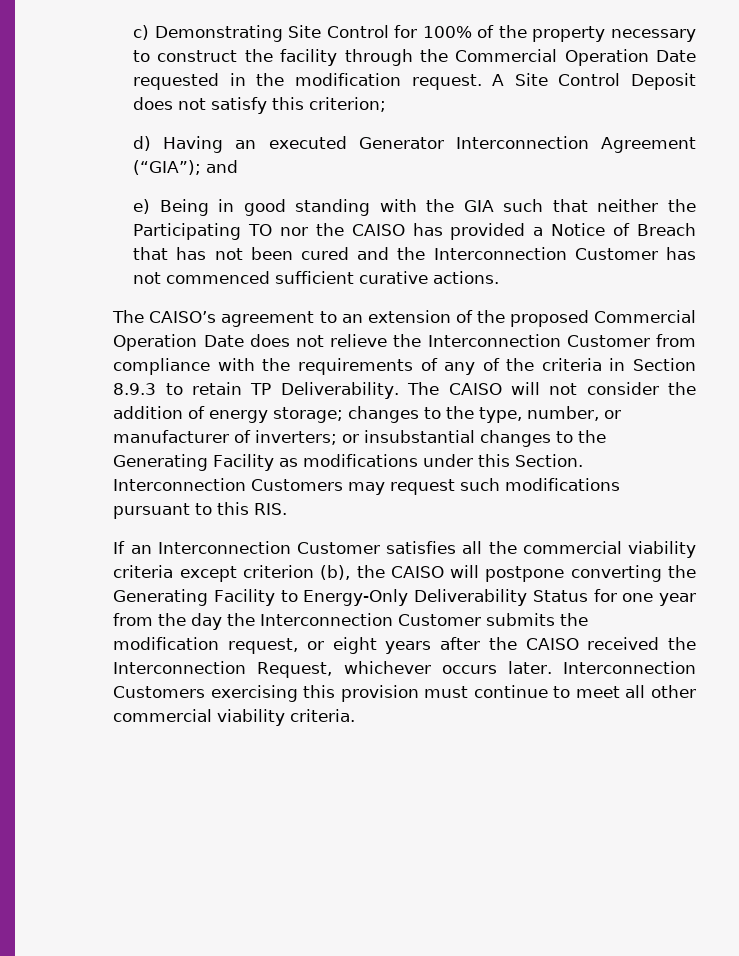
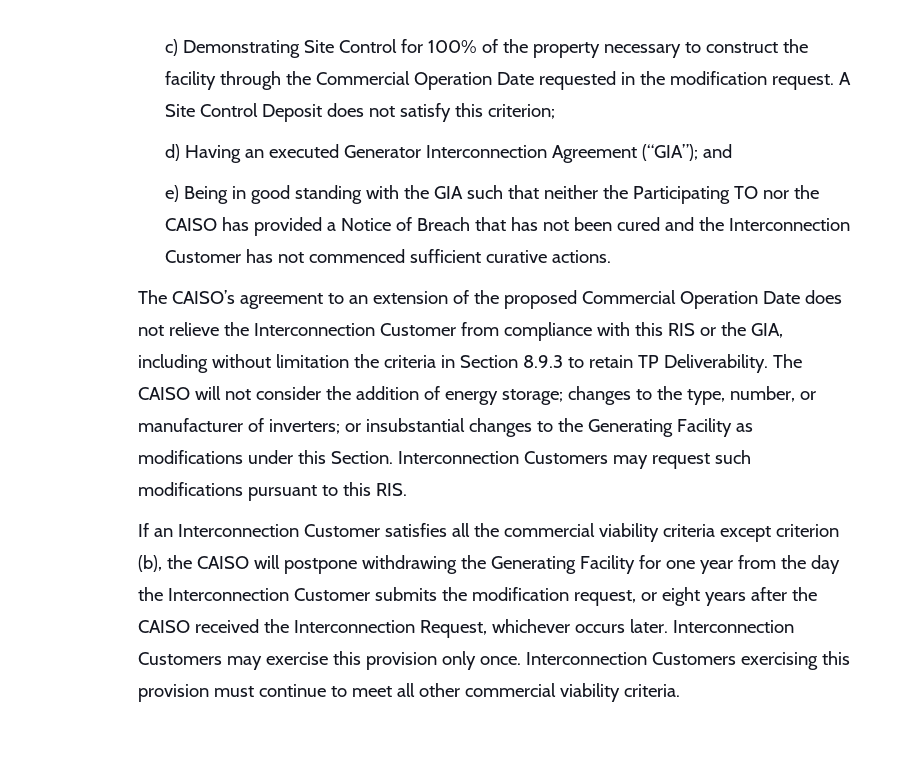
- The CAISO’s agreement to an extension of the proposed Commercial Operation Date does not relieve the Interconnection Customer from compliance with the requirements of any of the criteria in Section 8.9.3 to retain TP Deliverability.
+ The CAISO’s agreement to an extension of the proposed Commercial Operation Date does not relieve the Interconnection Customer from compliance with this RIS or the GIA, including without limitation the criteria in Section 8.9.3 to retain TP Deliverability.
- If an Interconnection Customer satisfies all the commercial viability criteria except criterion (b), the CAISO will postpone converting the Generating Facility to Energy-Only Deliverability Status for one year from the day the Interconnection Customer submits the modification request, or eight years after the CAISO received the Interconnection Request, whichever occurs later.
+ If an Interconnection Customer satisfies all the commercial viability criteria except criterion (b), the CAISO will postpone withdrawing the Generating Facility for one year from the day the Interconnection Customer submits the modification request, or eight years after the CAISO received the Interconnection Request, whichever occurs later.
- Interconnection Customers exercising this provision must continue to meet all other commercial viability criteria.
+ Interconnection Customers may exercise this provision only once. Interconnection Customers exercising this provision must continue to meet all other commercial viability criteria.

